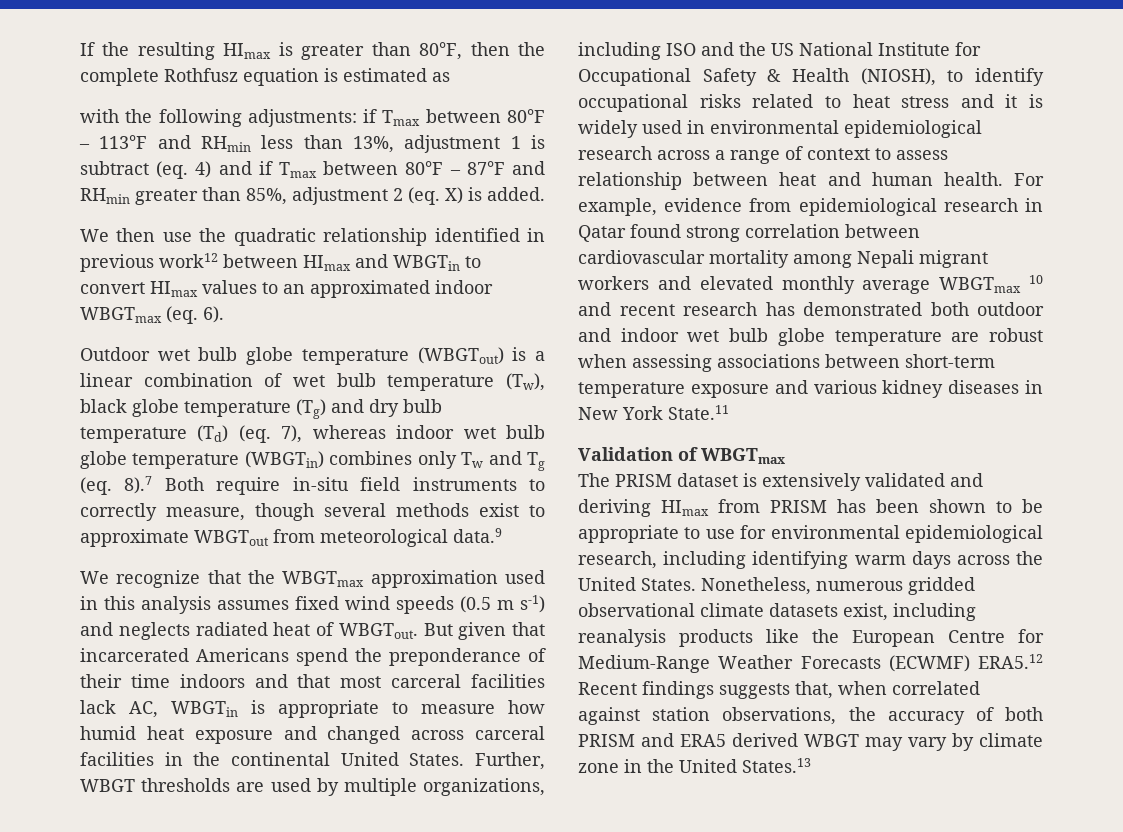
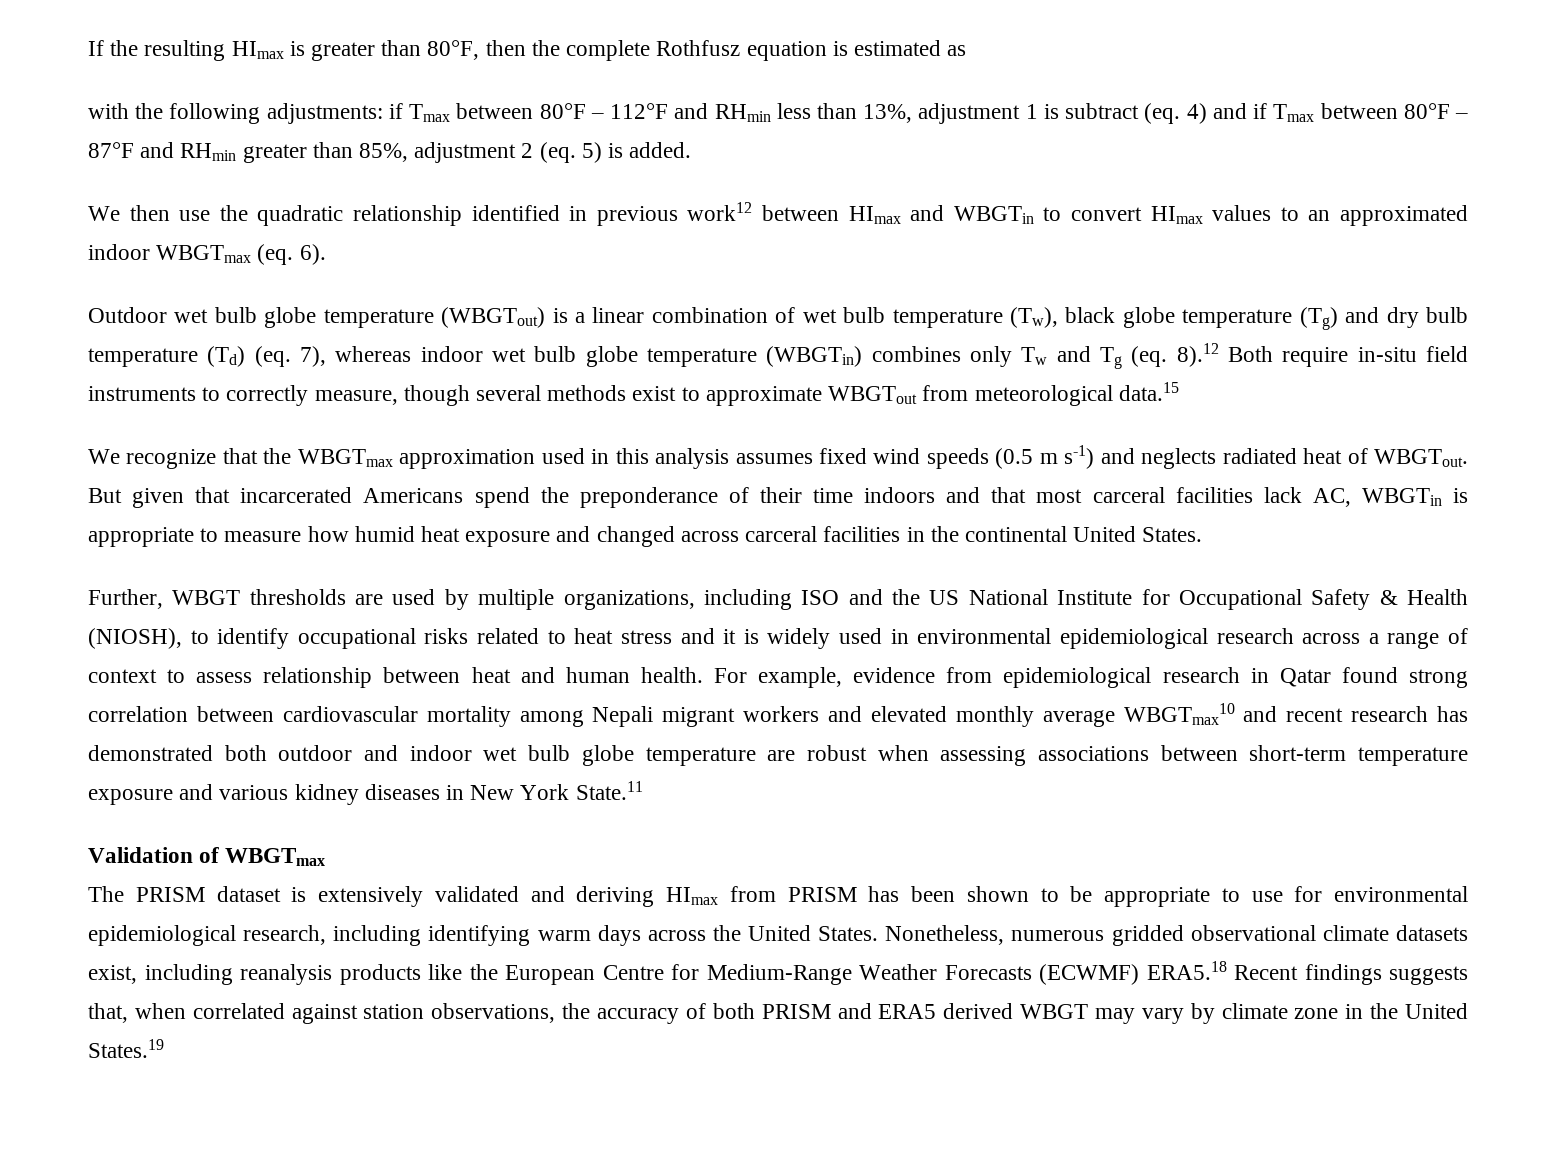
- with the following adjustments: if Tmax between 80°F – 113°F and RHmin less than 13%, adjustment 1 is subtract (eq.
+ with the following adjustments: if Tmax between 80°F – 112°F and RHmin less than 13%, adjustment 1 is subtract (eq.
- X) is added.
+ 5) is added.
- 8).7 Both require in-situ field instruments to correctly measure, though several methods exist to approximate WBGTout from meteorological data.9
+ 8).12 Both require in-situ field instruments to correctly measure, though several methods exist to approximate WBGTout from meteorological data.15
- But given that incarcerated Americans spend the preponderance of their time indoors and that most carceral facilities lack AC, WBGTin is appropriate to measure how humid heat exposure and changed across carceral facilities in the continental United States. Further, WBGT thresholds are used by multiple organizations, including ISO and the US National Institute for Occupational Safety & Health (NIOSH), to identify occupational risks related to heat stress and it is widely used in environmental epidemiological research across a range of context to assess relationship between heat and human health.
+ But given that incarcerated Americans spend the preponderance of their time indoors and that most carceral facilities lack AC, WBGTin is appropriate to measure how humid heat exposure and changed across carceral facilities in the continental United States.
+ Further, WBGT thresholds are used by multiple organizations, including ISO and the US National Institute for Occupational Safety & Health (NIOSH), to identify occupational risks related to heat stress and it is widely used in environmental epidemiological research across a range of context to assess relationship between heat and human health.
- For example, evidence from epidemiological research in Qatar found strong correlation between cardiovascular mortality among Nepali migrant workers and elevated monthly average WBGTmax 10 and recent research has demonstrated both outdoor and indoor wet bulb globe temperature are robust when assessing associations between short-term temperature exposure and various kidney diseases in New York State.11
+ For example, evidence from epidemiological research in Qatar found strong correlation between cardiovascular mortality among Nepali migrant workers and elevated monthly average WBGTmax10 and recent research has demonstrated both outdoor and indoor wet bulb globe temperature are robust when assessing associations between short-term temperature exposure and various kidney diseases in New York State.11
- Nonetheless, numerous gridded observational climate datasets exist, including reanalysis products like the European Centre for Medium-Range Weather Forecasts (ECWMF) ERA5.12 Recent findings suggests that, when correlated against station observations, the accuracy of both PRISM and ERA5 derived WBGT may vary by climate zone in the United States.13
+ Nonetheless, numerous gridded observational climate datasets exist, including reanalysis products like the European Centre for Medium-Range Weather Forecasts (ECWMF) ERA5.18 Recent findings suggests that, when correlated against station observations, the accuracy of both PRISM and ERA5 derived WBGT may vary by climate zone in the United States.19

